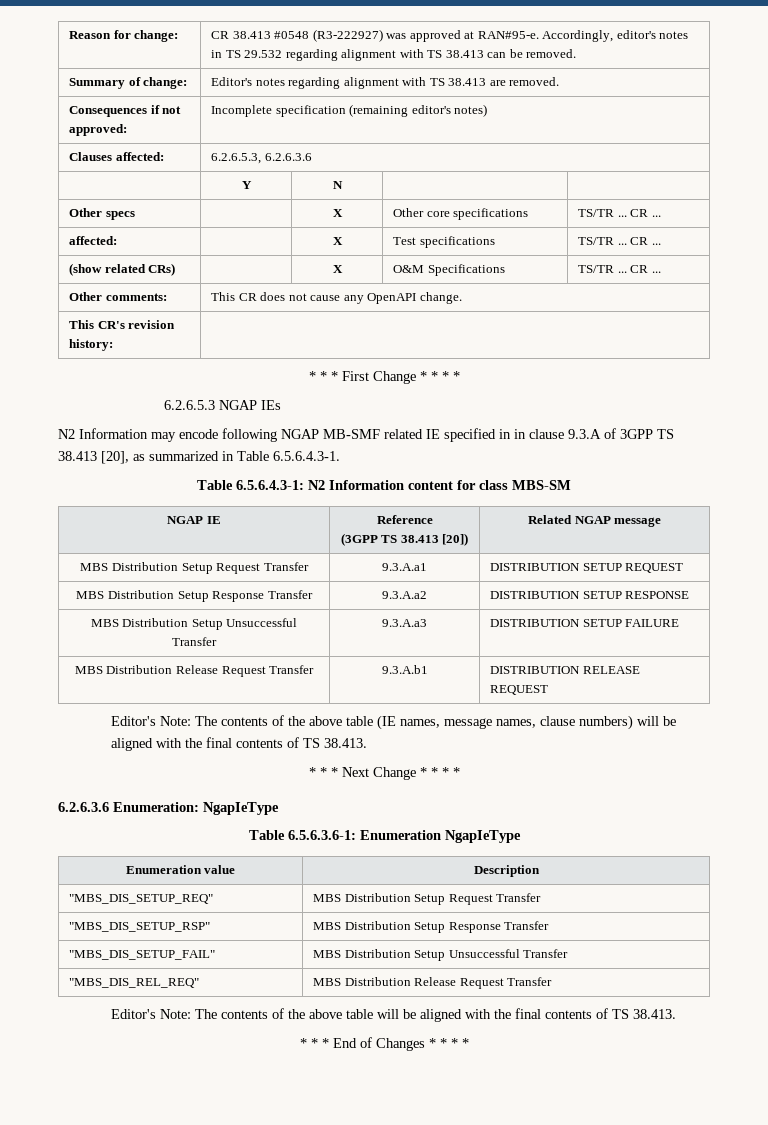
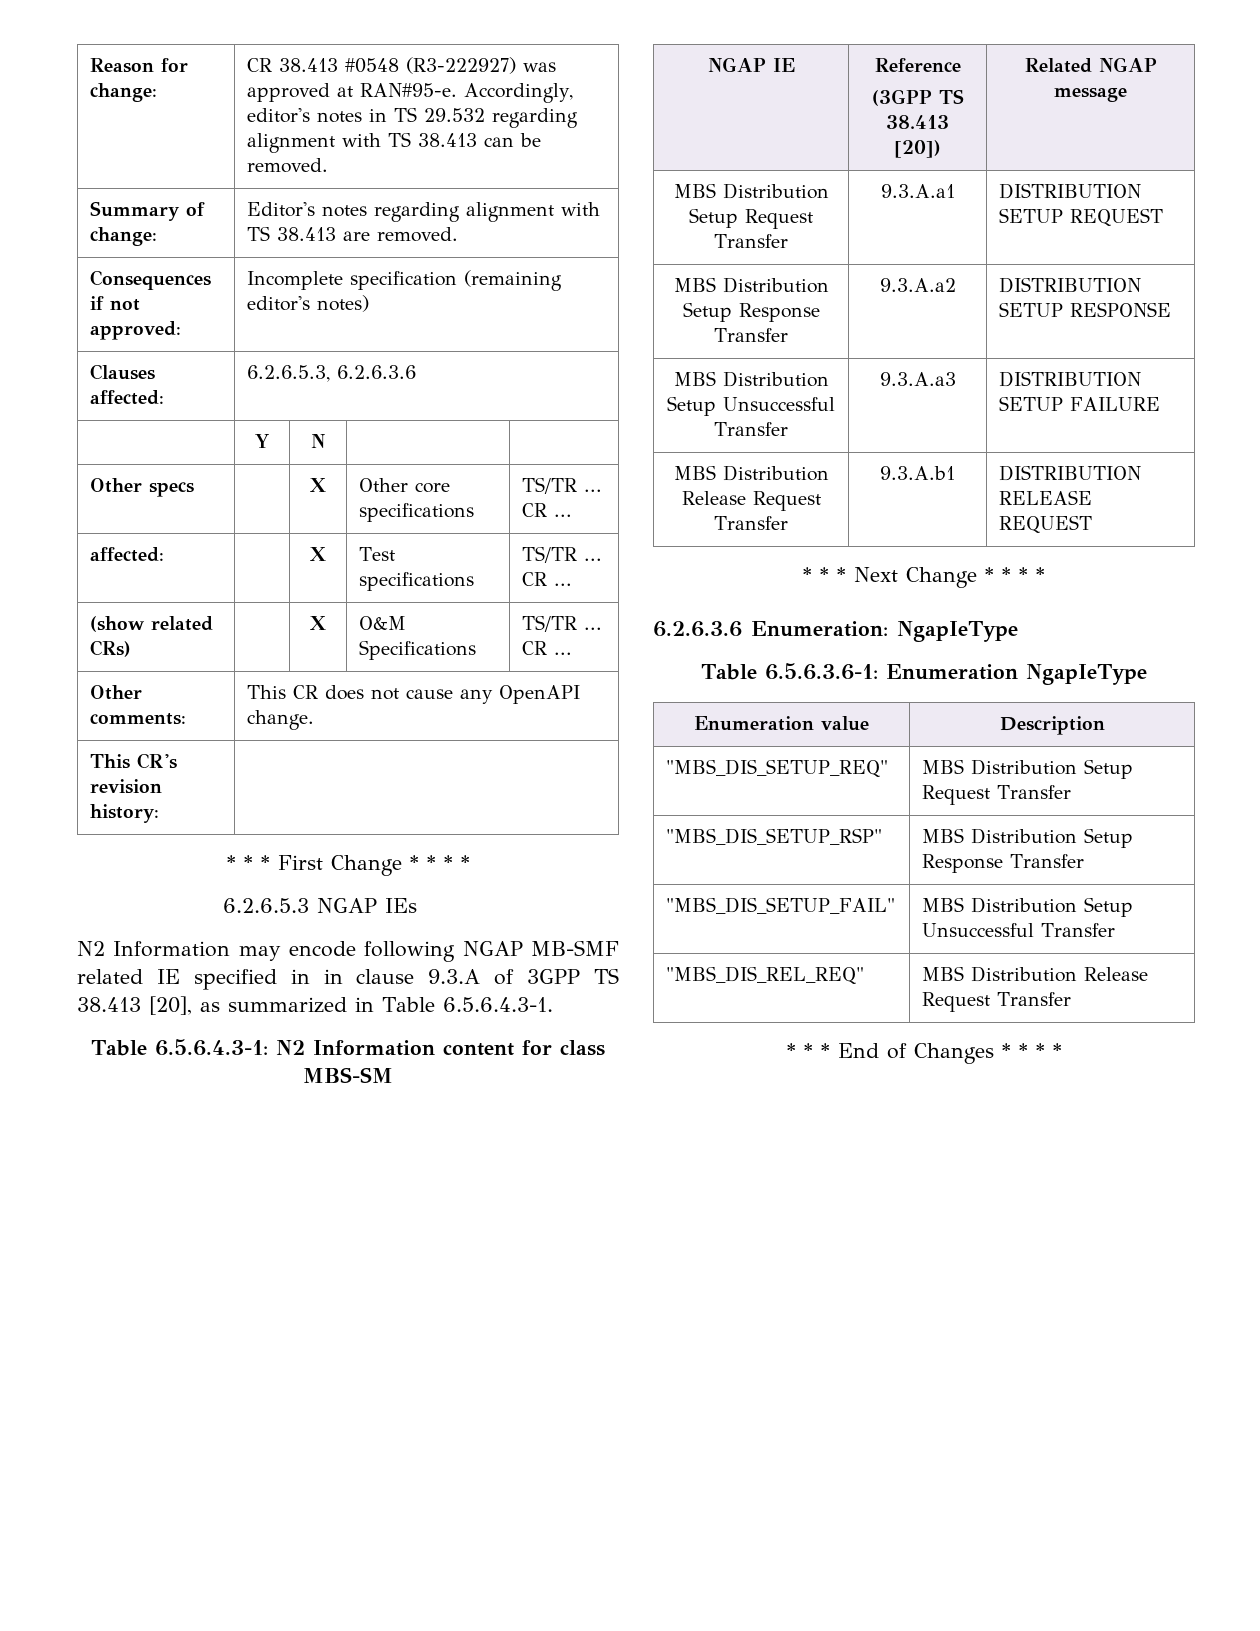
- Editor's Note: The contents of the above table (IE names, message names, clause numbers) will be aligned with the final contents of TS 38.413.
- Editor's Note: The contents of the above table will be aligned with the final contents of TS 38.413.

